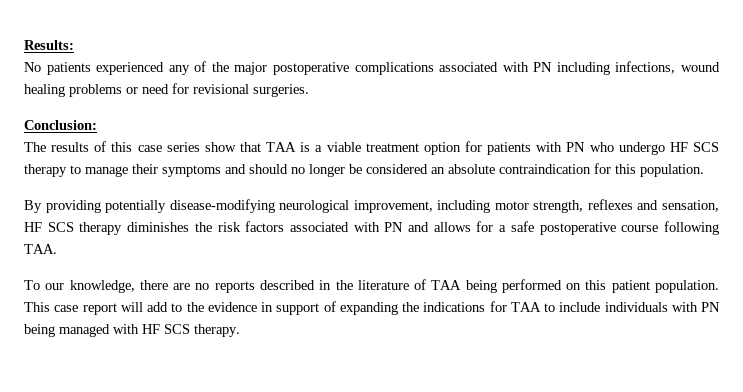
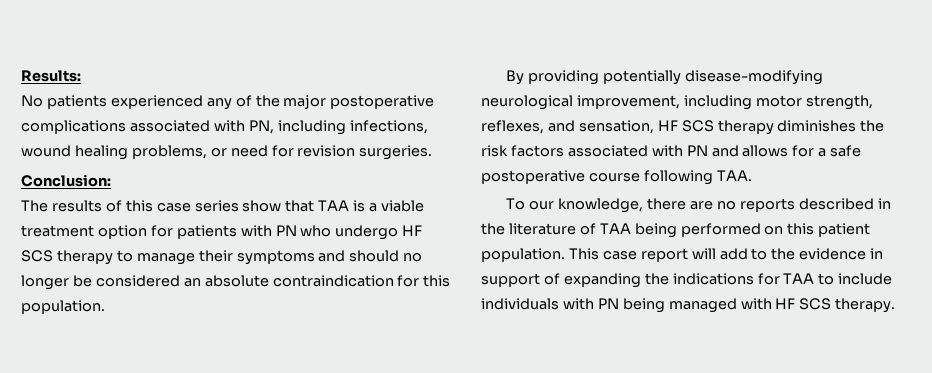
- No patients experienced any of the major postoperative complications associated with PN including infections, wound healing problems or need for revisional surgeries.
+ No patients experienced any of the major postoperative complications associated with PN, including infections, wound healing problems, or need for revision surgeries.
- By providing potentially disease-modifying neurological improvement, including motor strength, reflexes and sensation, HF SCS therapy diminishes the risk factors associated with PN and allows for a safe postoperative course following TAA.
+ By providing potentially disease-modifying neurological improvement, including motor strength, reflexes, and sensation, HF SCS therapy diminishes the risk factors associated with PN and allows for a safe postoperative course following TAA.

